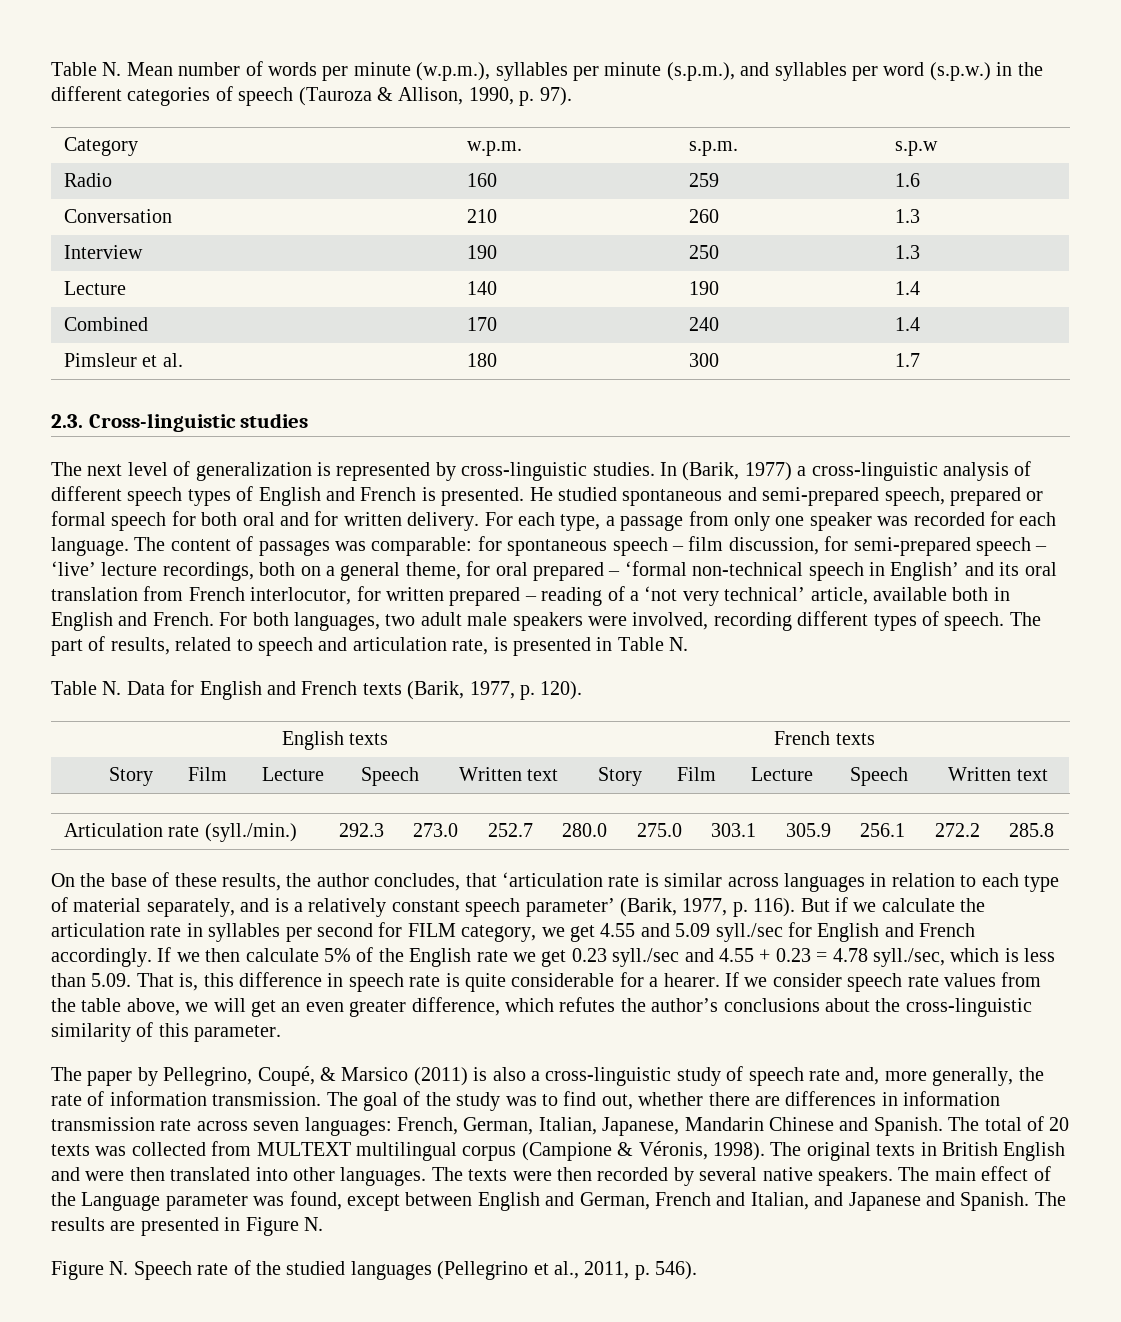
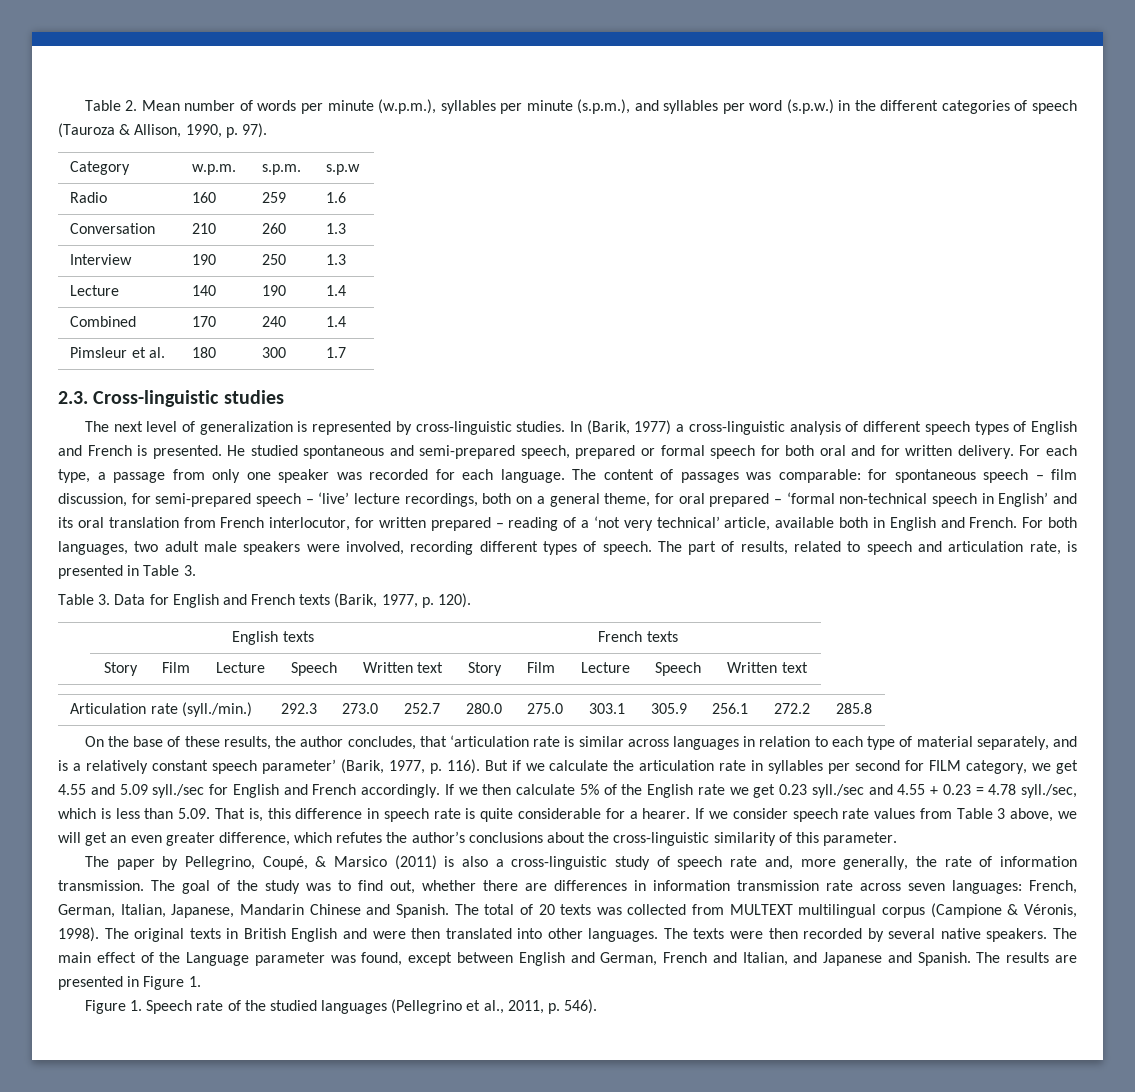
- Table N. Mean number of words per minute (w.p.m.), syllables per minute (s.p.m.), and syllables per word (s.p.w.) in the different categories of speech (Tauroza & Allison, 1990, p. 97).
+ Table 2. Mean number of words per minute (w.p.m.), syllables per minute (s.p.m.), and syllables per word (s.p.w.) in the different categories of speech (Tauroza & Allison, 1990, p. 97).
- The part of results, related to speech and articulation rate, is presented in Table N.
- Table N. Data for English and French texts (Barik, 1977, p. 120).
+ The part of results, related to speech and articulation rate, is presented in Table 3.
+ Table 3. Data for English and French texts (Barik, 1977, p. 120).
- If we consider speech rate values from the table above, we will get an even greater difference, which refutes the author’s conclusions about the cross-linguistic similarity of this parameter.
+ If we consider speech rate values from Table 3 above, we will get an even greater difference, which refutes the author’s conclusions about the cross-linguistic similarity of this parameter.
- The results are presented in Figure N.
- Figure N. Speech rate of the studied languages (Pellegrino et al., 2011, p. 546).
+ The results are presented in Figure 1.
+ Figure 1. Speech rate of the studied languages (Pellegrino et al., 2011, p. 546).

